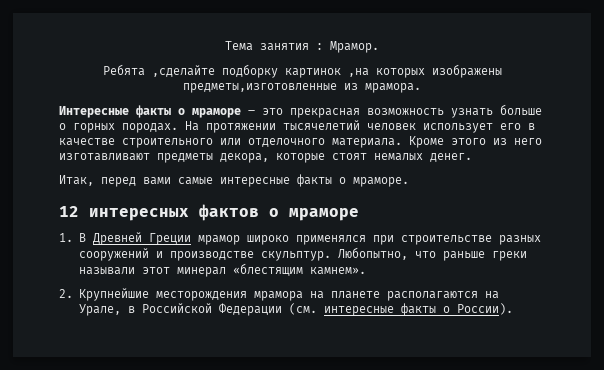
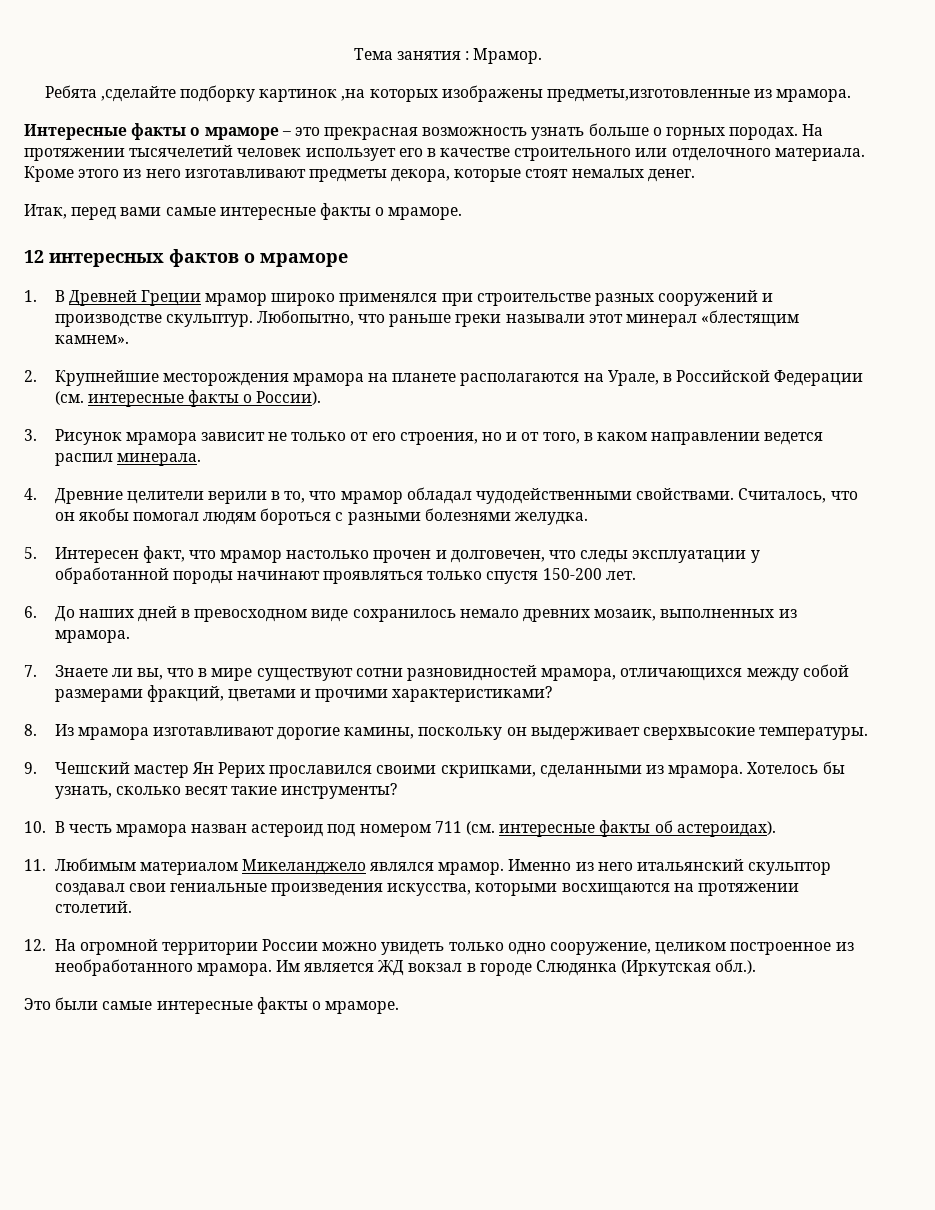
+ 3. Рисунок мрамора зависит не только от его строения, но и от того, в каком направлении ведется распил минерала.
+ 4. Древние целители верили в то, что мрамор обладал чудодейственными свойствами. Считалось, что он якобы помогал людям бороться с разными болезнями желудка.
+ 5. Интересен факт, что мрамор настолько прочен и долговечен, что следы эксплуатации у обработанной породы начинают проявляться только спустя 150-200 лет.
+ 6. До наших дней в превосходном виде сохранилось немало древних мозаик, выполненных из мрамора.
+ 7. Знаете ли вы, что в мире существуют сотни разновидностей мрамора, отличающихся между собой размерами фракций, цветами и прочими характеристиками?
+ 8. Из мрамора изготавливают дорогие камины, поскольку он выдерживает сверхвысокие температуры.
+ 9. Чешский мастер Ян Рерих прославился своими скрипками, сделанными из мрамора. Хотелось бы узнать, сколько весят такие инструменты?
+ 10. В честь мрамора назван астероид под номером 711 (см. интересные факты об астероидах).
+ 11. Любимым материалом Микеланджело являлся мрамор. Именно из него итальянский скульптор создавал свои гениальные произведения искусства, которыми восхищаются на протяжении столетий.
+ 12. На огромной территории России можно увидеть только одно сооружение, целиком построенное из необработанного мрамора. Им является ЖД вокзал в городе Слюдянка (Иркутская обл.).
+ Это были самые интересные факты о мраморе.

